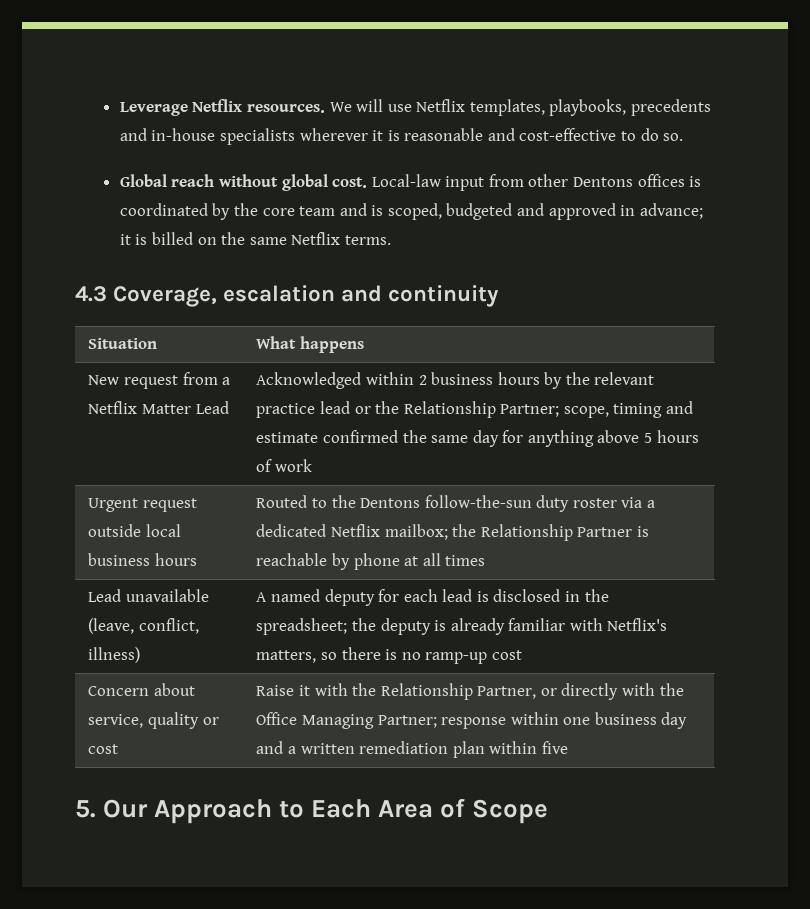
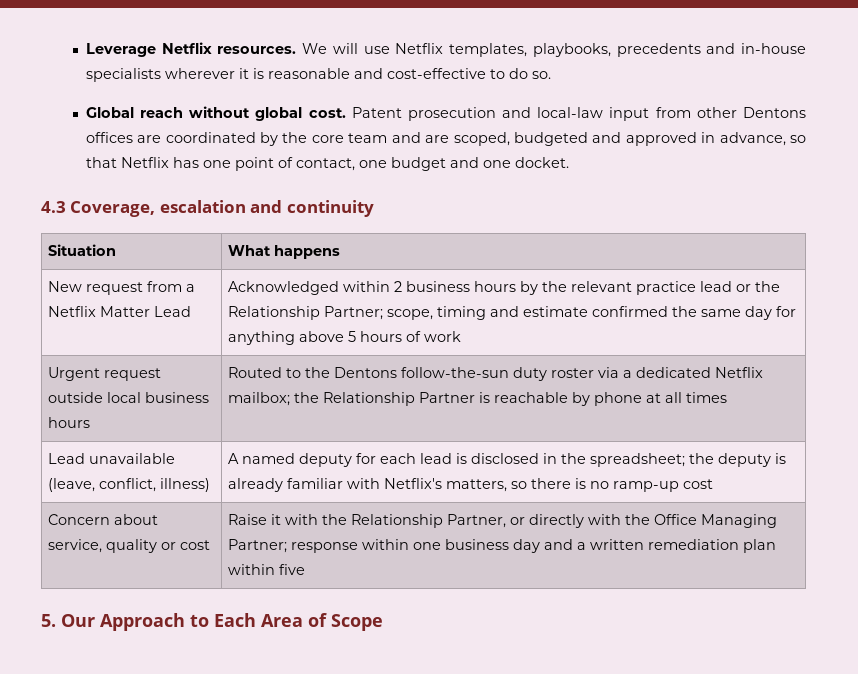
- Local-law input from other Dentons offices is coordinated by the core team and is scoped, budgeted and approved in advance; it is billed on the same Netflix terms.
+ Patent prosecution and local-law input from other Dentons offices are coordinated by the core team and are scoped, budgeted and approved in advance, so that Netflix has one point of contact, one budget and one docket.

